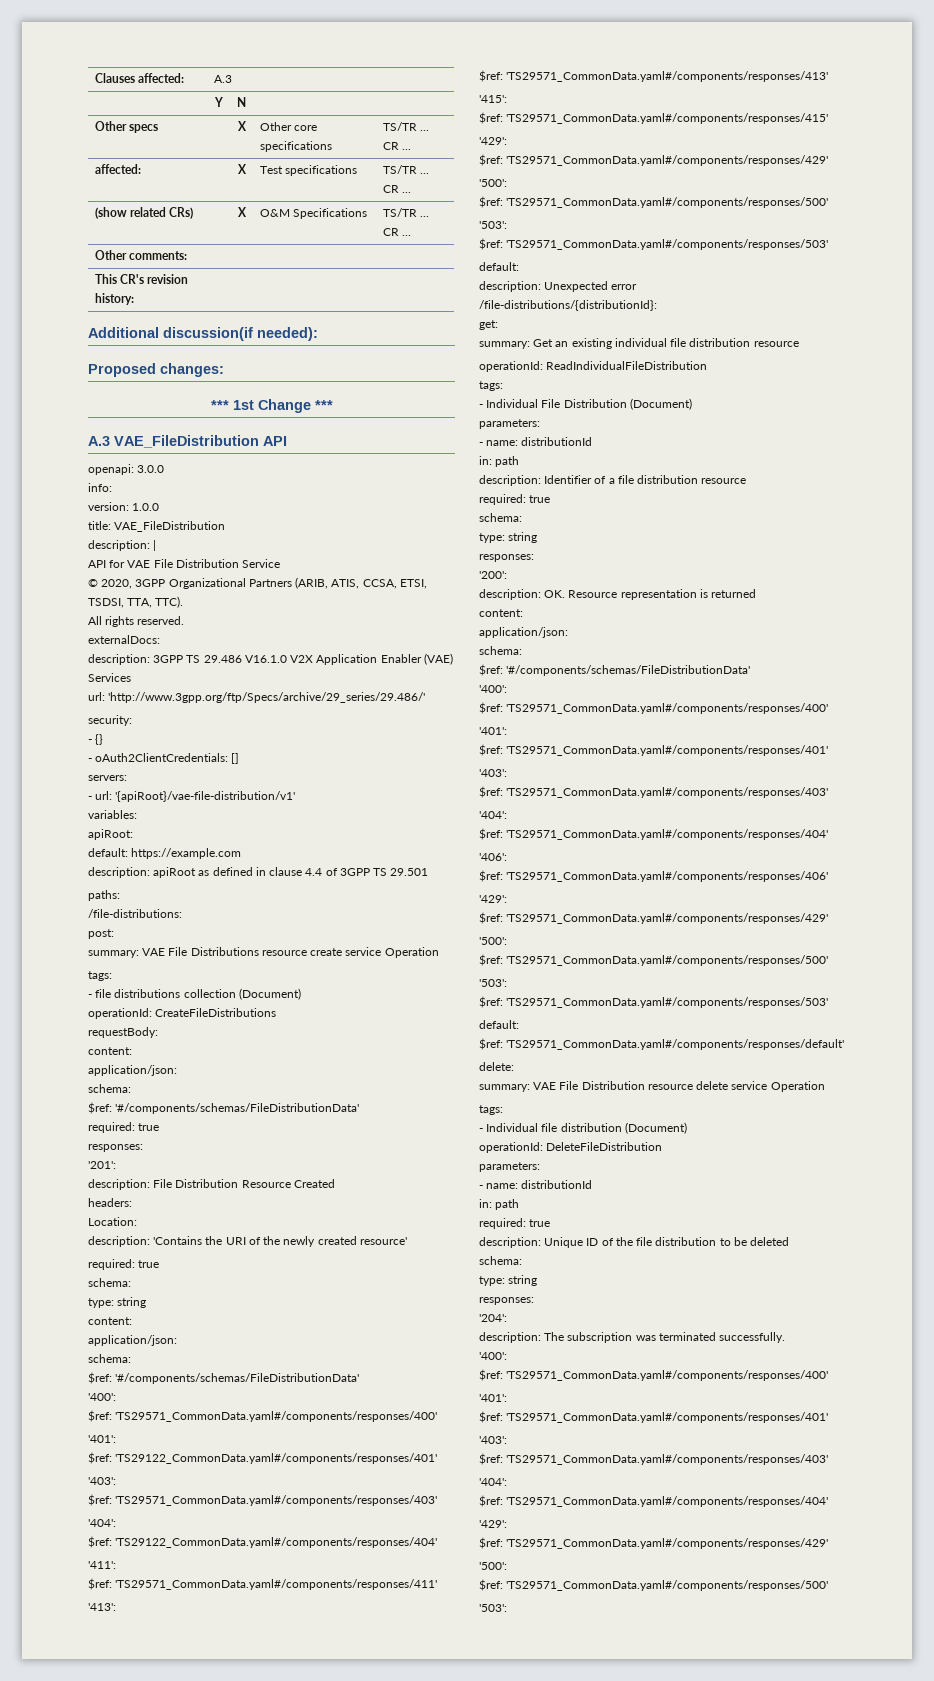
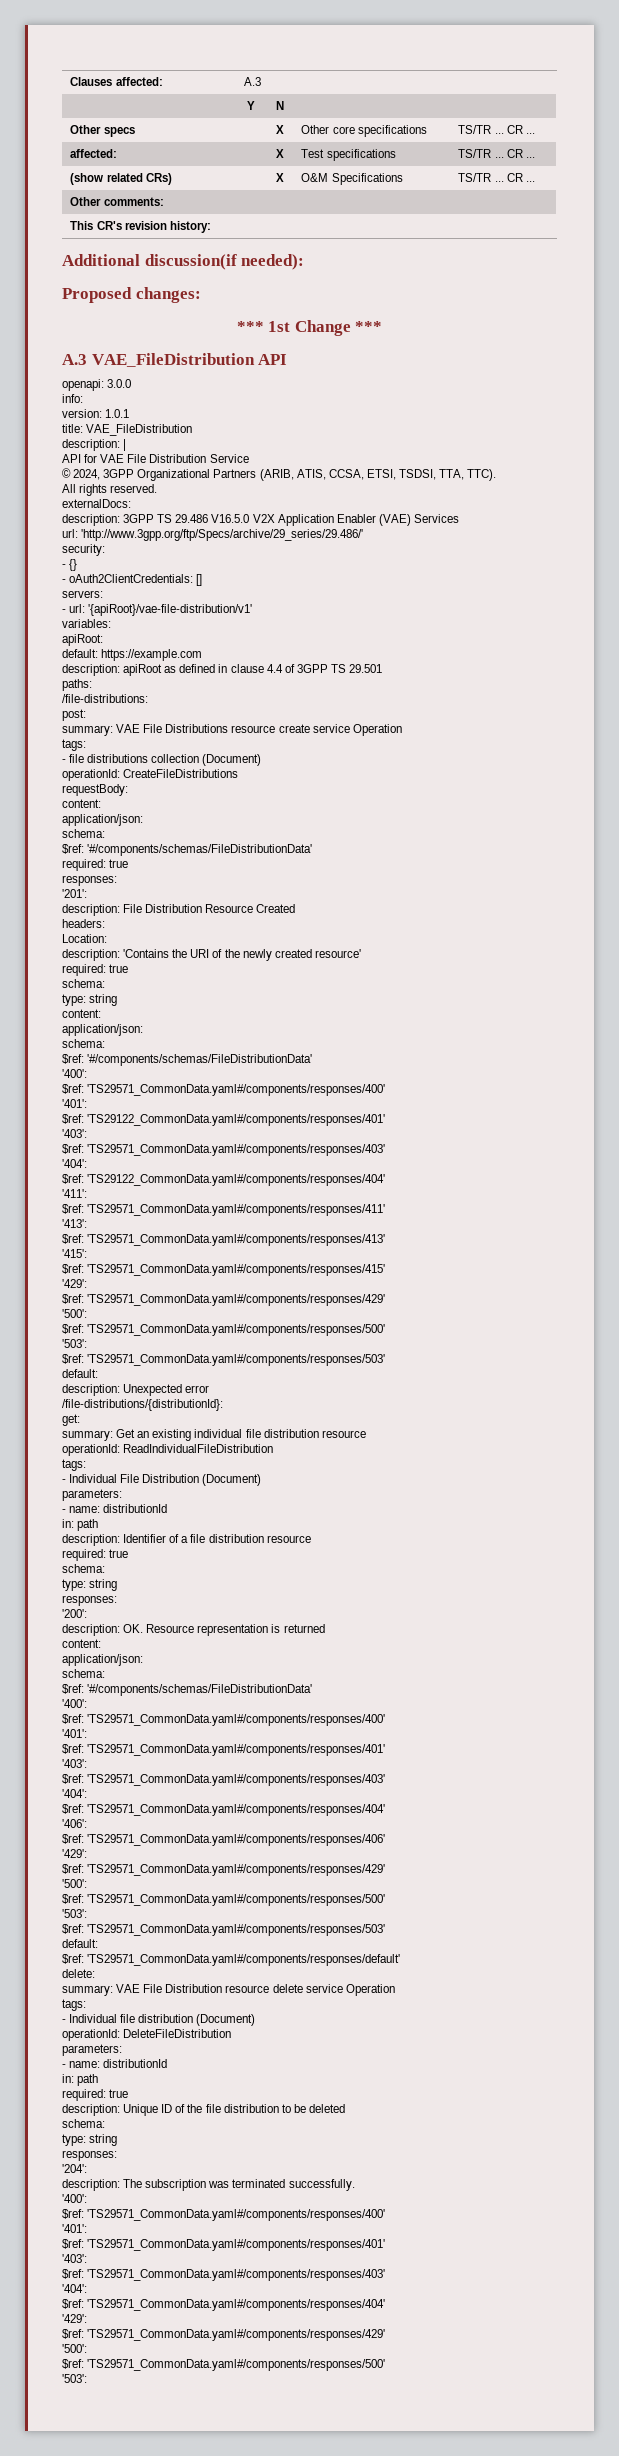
- version: 1.0.0
+ version: 1.0.1
- © 2020, 3GPP Organizational Partners (ARIB, ATIS, CCSA, ETSI, TSDSI, TTA, TTC).
+ © 2024, 3GPP Organizational Partners (ARIB, ATIS, CCSA, ETSI, TSDSI, TTA, TTC).
- description: 3GPP TS 29.486 V16.1.0 V2X Application Enabler (VAE) Services
+ description: 3GPP TS 29.486 V16.5.0 V2X Application Enabler (VAE) Services

